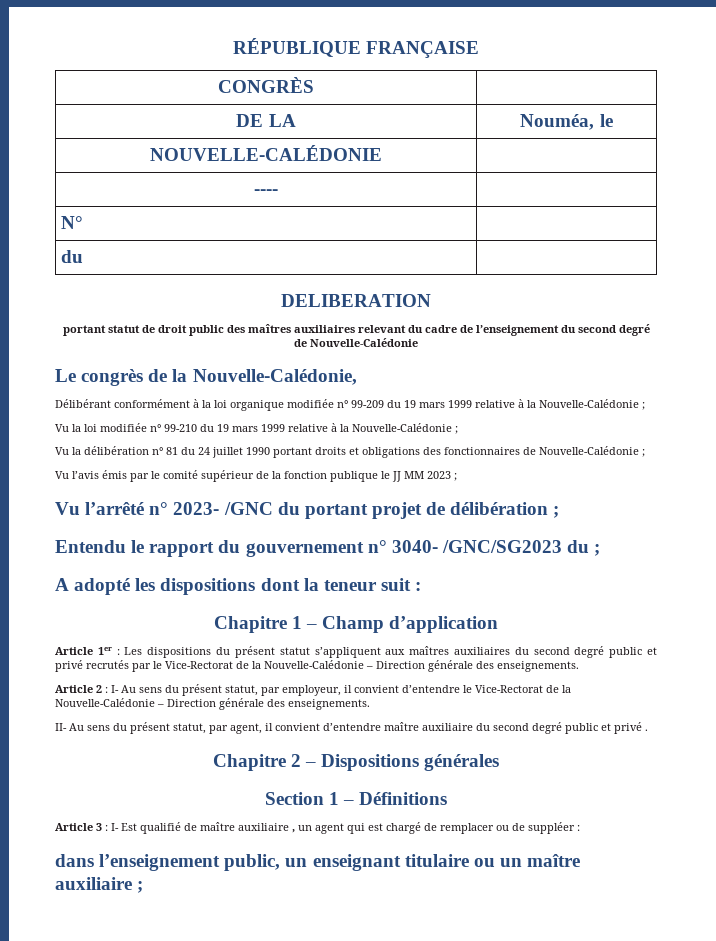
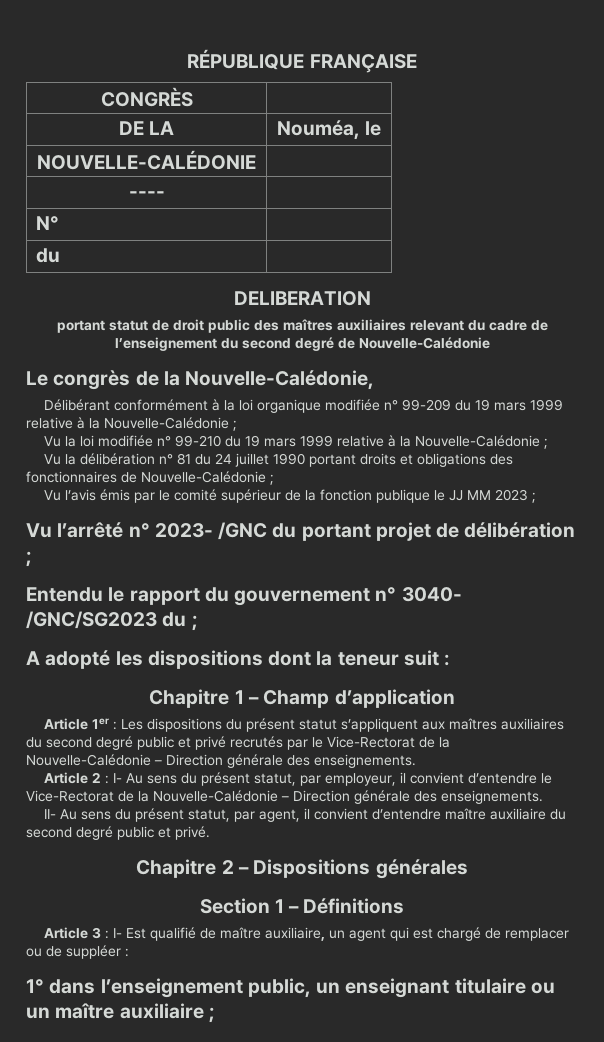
- II- Au sens du présent statut, par agent, il convient d’entendre maître auxiliaire du second degré public et privé .
+ II- Au sens du présent statut, par agent, il convient d’entendre maître auxiliaire du second degré public et privé.
- Article 3 : I- Est qualifié de maître auxiliaire , un agent qui est chargé de remplacer ou de suppléer :
+ Article 3 : I- Est qualifié de maître auxiliaire, un agent qui est chargé de remplacer ou de suppléer :
- dans l’enseignement public, un enseignant titulaire ou un maître auxiliaire ;
+ 1° dans l’enseignement public, un enseignant titulaire ou un maître auxiliaire ;

